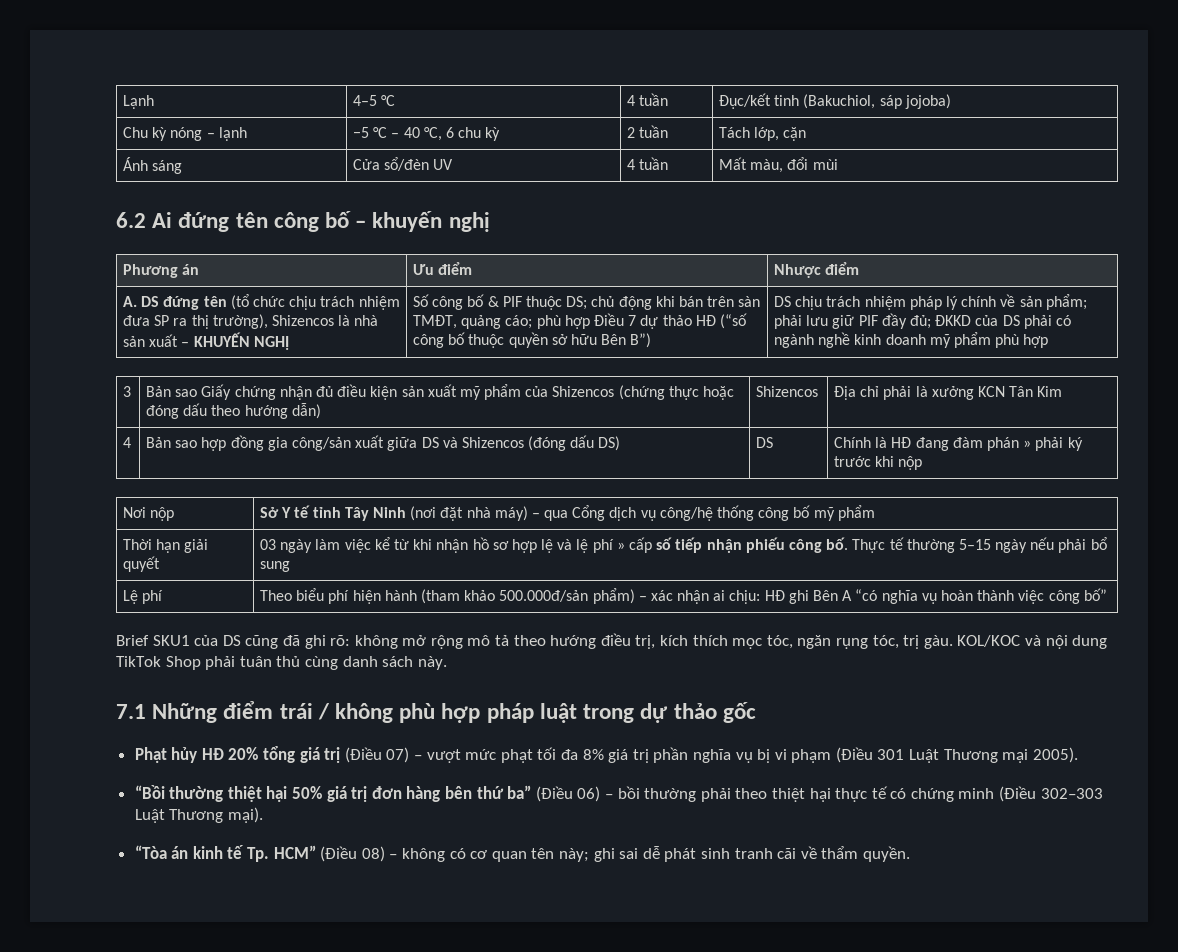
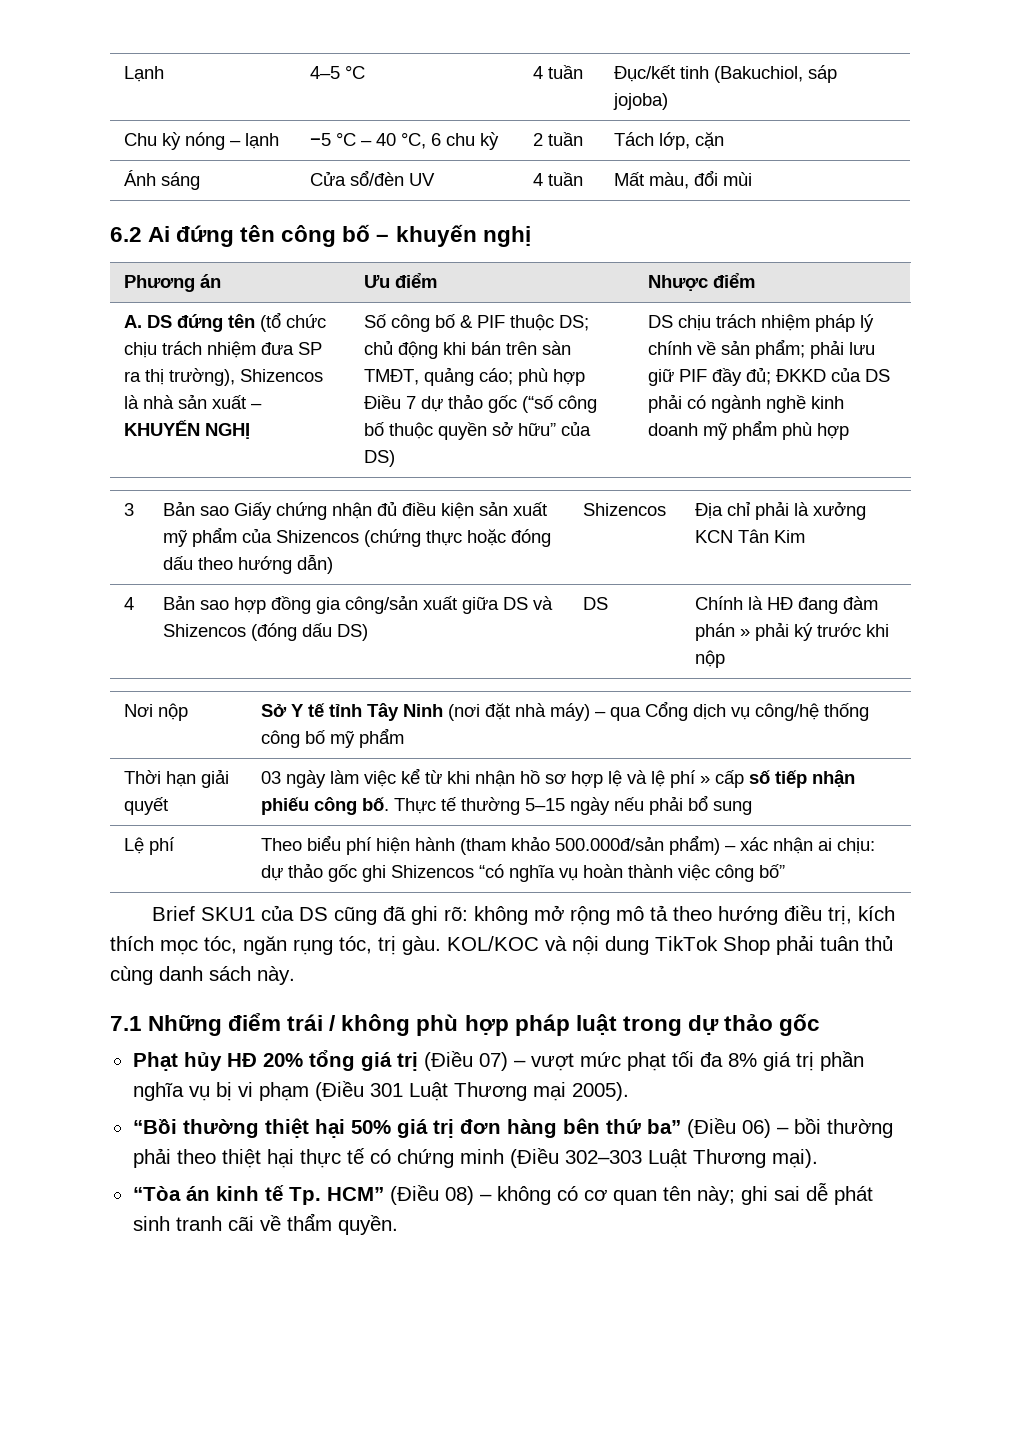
- Số công bố & PIF thuộc DS; chủ động khi bán trên sàn TMĐT, quảng cáo; phù hợp Điều 7 dự thảo HĐ (“số công bố thuộc quyền sở hữu Bên B”)
+ Số công bố & PIF thuộc DS; chủ động khi bán trên sàn TMĐT, quảng cáo; phù hợp Điều 7 dự thảo gốc (“số công bố thuộc quyền sở hữu” của DS)
- Lệ phí | Theo biểu phí hiện hành (tham khảo 500.000đ/sản phẩm) – xác nhận ai chịu: HĐ ghi Bên A “có nghĩa vụ hoàn thành việc công bố”
+ Lệ phí | Theo biểu phí hiện hành (tham khảo 500.000đ/sản phẩm) – xác nhận ai chịu: dự thảo gốc ghi Shizencos “có nghĩa vụ hoàn thành việc công bố”

